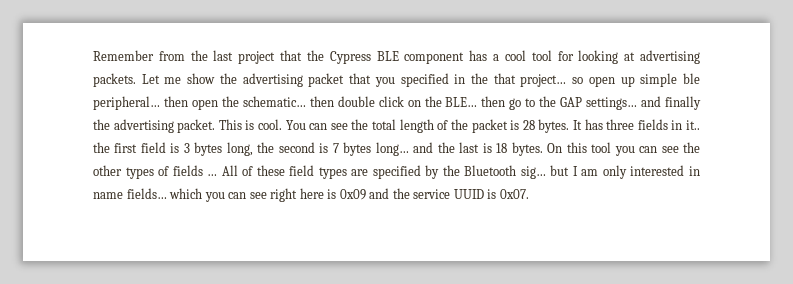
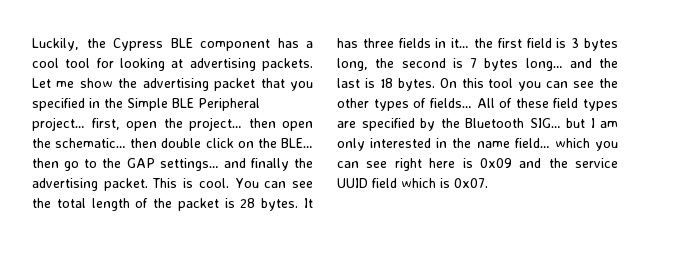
- Remember from the last project that the Cypress BLE component has a cool tool for looking at advertising packets.
+ Luckily, the Cypress BLE component has a cool tool for looking at advertising packets.
- Let me show the advertising packet that you specified in the that project… so open up simple ble peripheral… then open the schematic… then double click on the BLE… then go to the GAP settings… and finally the advertising packet.
+ Let me show the advertising packet that you specified in the Simple BLE Peripheral project… first, open the project… then open the schematic… then double click on the BLE… then go to the GAP settings… and finally the advertising packet.
- It has three fields in it.. the first field is 3 bytes long, the second is 7 bytes long… and the last is 18 bytes.
+ It has three fields in it… the first field is 3 bytes long, the second is 7 bytes long… and the last is 18 bytes.
- On this tool you can see the other types of fields …
+ On this tool you can see the other types of fields…
- All of these field types are specified by the Bluetooth sig… but I am only interested in name fields… which you can see right here is 0x09 and the service UUID is 0x07.
+ All of these field types are specified by the Bluetooth SIG… but I am only interested in the name field… which you can see right here is 0x09 and the service UUID field which is 0x07.

